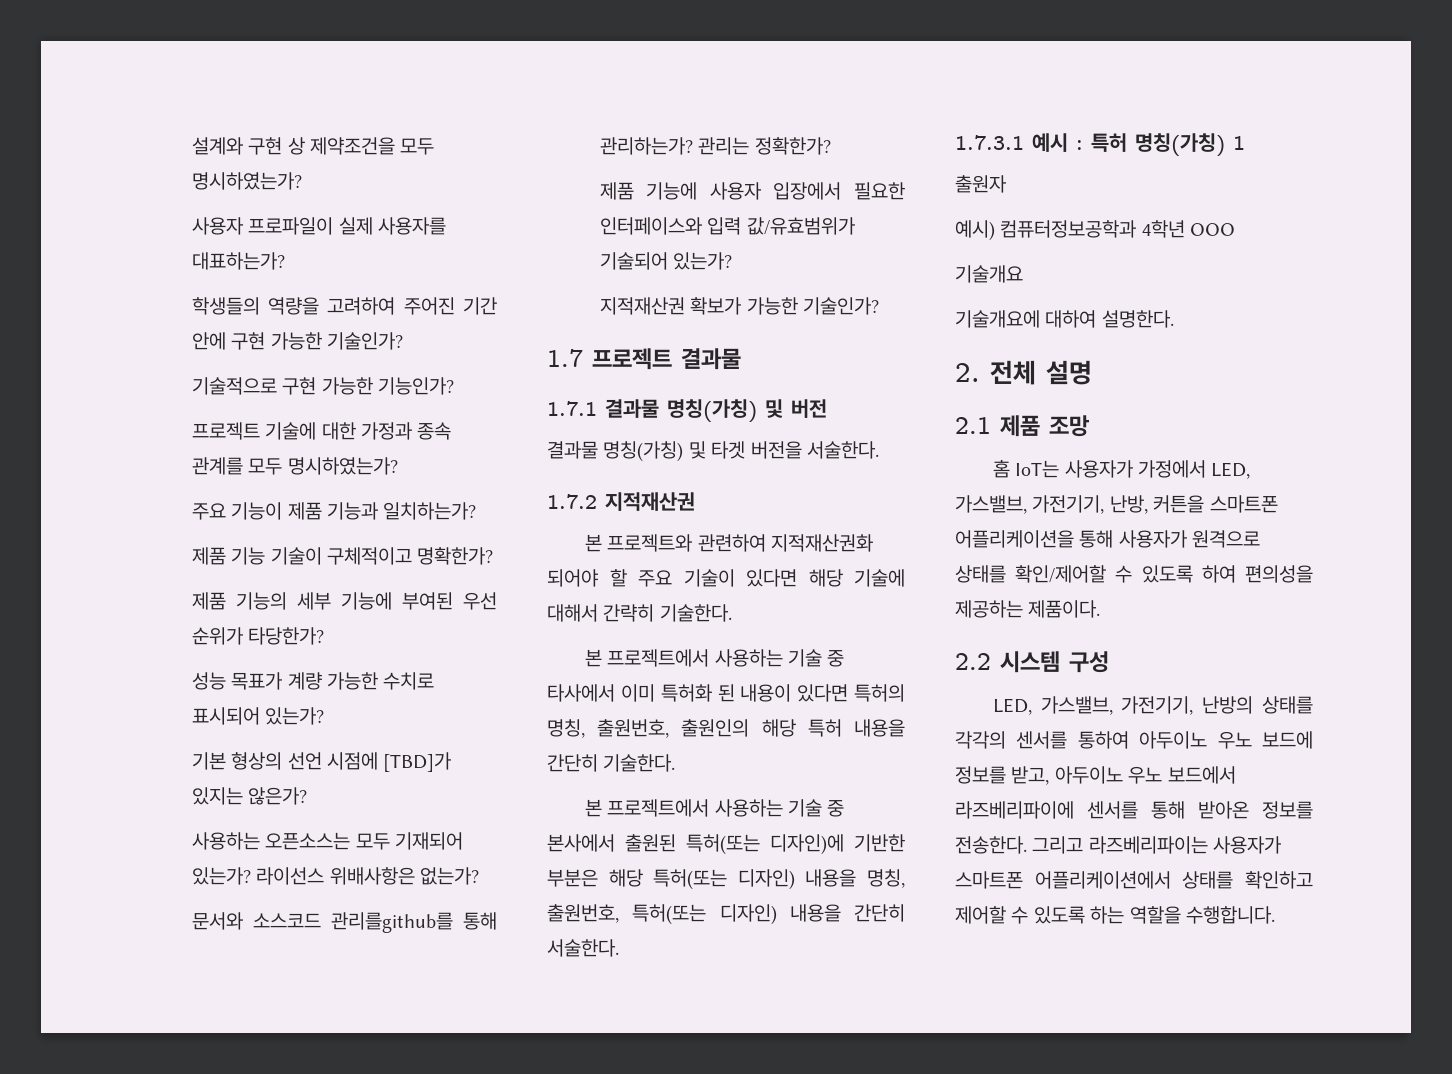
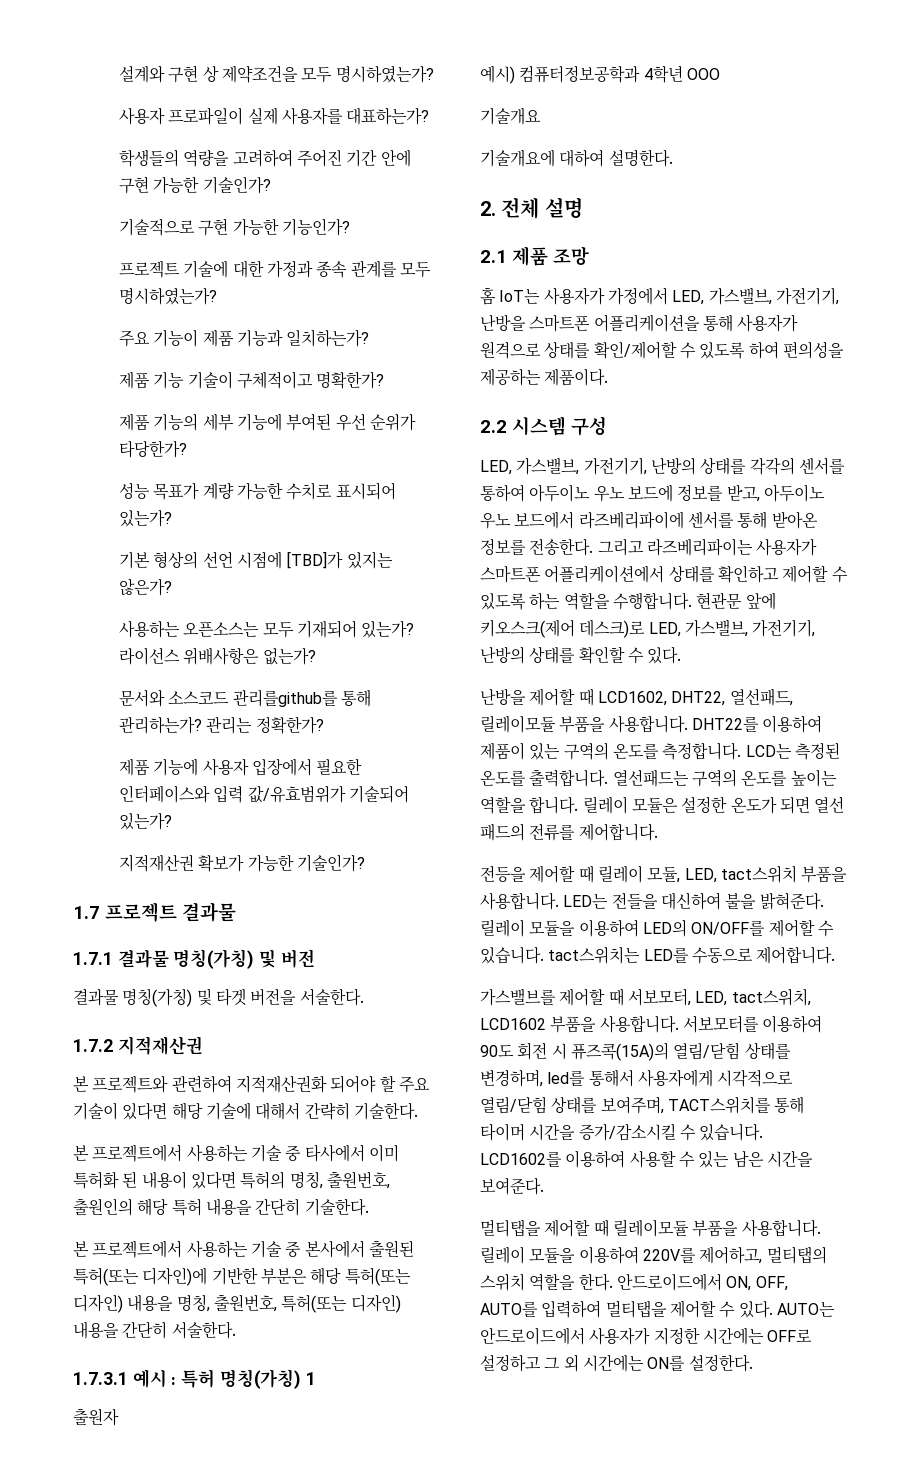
- 홈 IoT는 사용자가 가정에서 LED, 가스밸브, 가전기기, 난방, 커튼을 스마트폰 어플리케이션을 통해 사용자가 원격으로 상태를 확인/제어할 수 있도록 하여 편의성을 제공하는 제품이다.
+ 홈 IoT는 사용자가 가정에서 LED, 가스밸브, 가전기기, 난방을 스마트폰 어플리케이션을 통해 사용자가 원격으로 상태를 확인/제어할 수 있도록 하여 편의성을 제공하는 제품이다.
+ 현관문 앞에 키오스크(제어 데스크)로 LED, 가스밸브, 가전기기, 난방의 상태를 확인할 수 있다.
+ 난방을 제어할 때 LCD1602, DHT22, 열선패드, 릴레이모듈 부품을 사용합니다. DHT22를 이용하여 제품이 있는 구역의 온도를 측정합니다. LCD는 측정된 온도를 출력합니다. 열선패드는 구역의 온도를 높이는 역할을 합니다. 릴레이 모듈은 설정한 온도가 되면 열선 패드의 전류를 제어합니다.
+ 전등을 제어할 때 릴레이 모듈, LED, tact스위치 부품을 사용합니다. LED는 전들을 대신하여 불을 밝혀준다. 릴레이 모듈을 이용하여 LED의 ON/OFF를 제어할 수 있습니다. tact스위치는 LED를 수동으로 제어합니다.
+ 가스밸브를 제어할 때 서보모터, LED, tact스위치, LCD1602 부품을 사용합니다. 서보모터를 이용하여 90도 회전 시 퓨즈콕(15A)의 열림/닫힘 상태를 변경하며, led를 통해서 사용자에게 시각적으로 열림/닫힘 상태를 보여주며, TACT스위치를 통해 타이머 시간을 증가/감소시킬 수 있습니다. LCD1602를 이용하여 사용할 수 있는 남은 시간을 보여준다.
+ 멀티탭을 제어할 때 릴레이모듈 부품을 사용합니다. 릴레이 모듈을 이용하여 220V를 제어하고, 멀티탭의 스위치 역할을 한다. 안드로이드에서 ON, OFF, AUTO를 입력하여 멀티탭을 제어할 수 있다. AUTO는 안드로이드에서 사용자가 지정한 시간에는 OFF로 설정하고 그 외 시간에는 ON를 설정한다.

